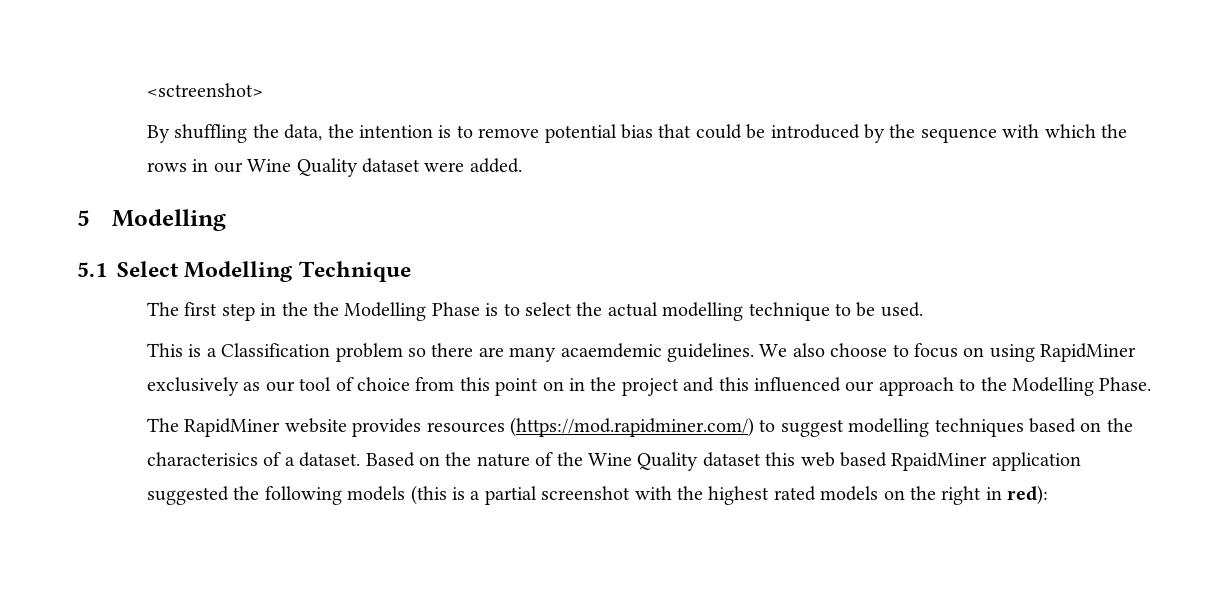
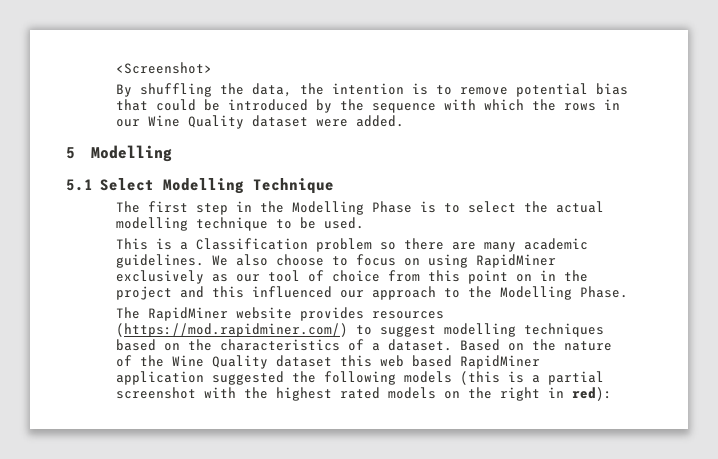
- <sctreenshot>
+ <Screenshot>
- The first step in the the Modelling Phase is to select the actual modelling technique to be used.
+ The first step in the Modelling Phase is to select the actual modelling technique to be used.
- This is a Classification problem so there are many acaemdemic guidelines.
+ This is a Classification problem so there are many academic guidelines.
- The RapidMiner website provides resources (https://mod.rapidminer.com/) to suggest modelling techniques based on the characterisics of a dataset.
+ The RapidMiner website provides resources (https://mod.rapidminer.com/) to suggest modelling techniques based on the characteristics of a dataset.
- Based on the nature of the Wine Quality dataset this web based RpaidMiner application suggested the following models (this is a partial screenshot with the highest rated models on the right in red):
+ Based on the nature of the Wine Quality dataset this web based RapidMiner application suggested the following models (this is a partial screenshot with the highest rated models on the right in red):

